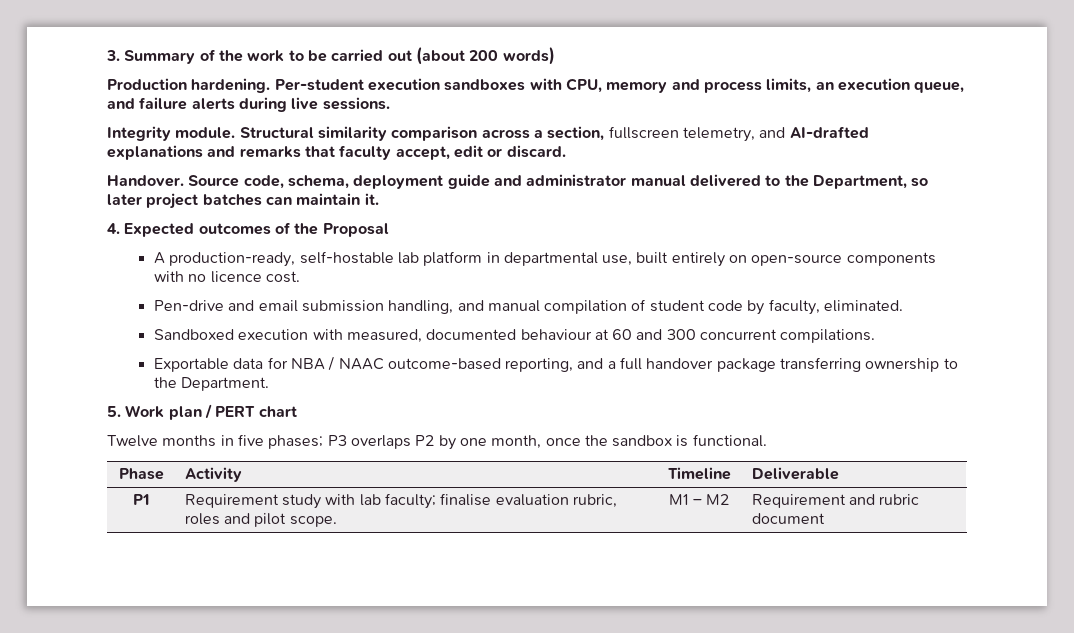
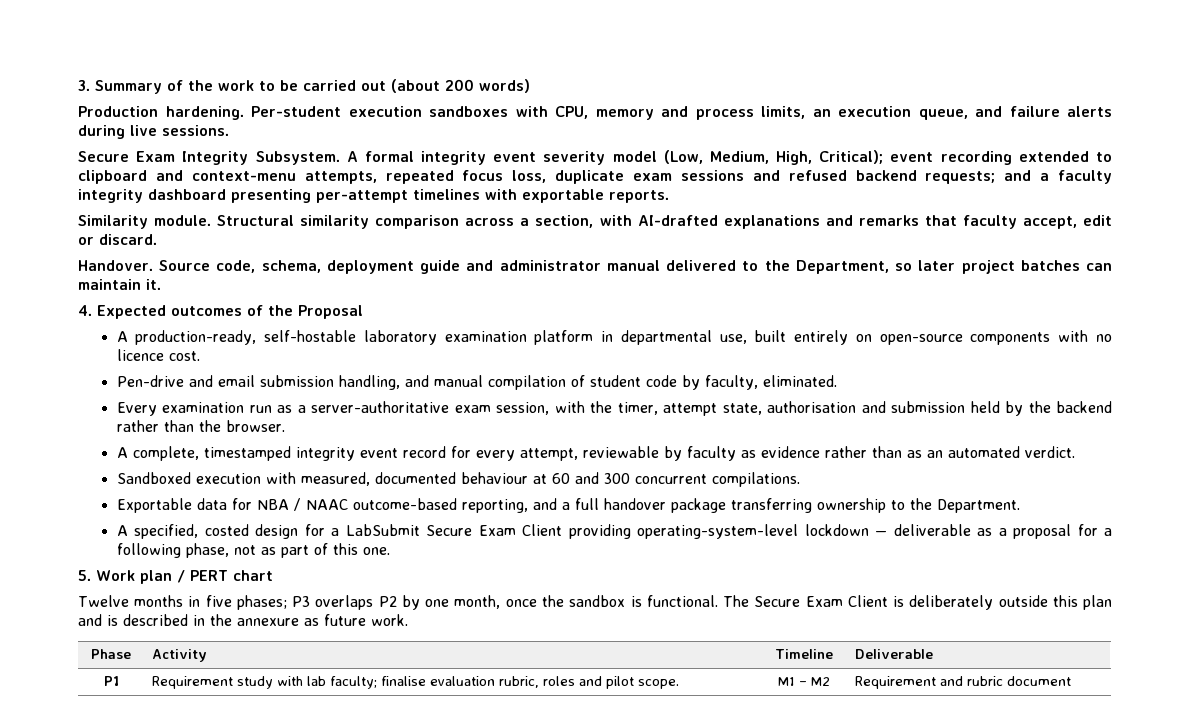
- Integrity module.
+ Secure Exam Integrity Subsystem. A formal integrity event severity model (Low, Medium, High, Critical); event recording extended to clipboard and context-menu attempts, repeated focus loss, duplicate exam sessions and refused backend requests; and a faculty integrity dashboard presenting per-attempt timelines with exportable reports.
+ Similarity module.
- Structural similarity comparison across a section, fullscreen telemetry, and AI-drafted explanations and remarks that faculty accept, edit or discard.
+ Structural similarity comparison across a section, with AI-drafted explanations and remarks that faculty accept, edit or discard.
- A production-ready, self-hostable lab platform in departmental use, built entirely on open-source components with no licence cost.
+ A production-ready, self-hostable laboratory examination platform in departmental use, built entirely on open-source components with no licence cost.
+ Every examination run as a server-authoritative exam session, with the timer, attempt state, authorisation and submission held by the backend rather than the browser.
+ A complete, timestamped integrity event record for every attempt, reviewable by faculty as evidence rather than as an automated verdict.
+ A specified, costed design for a LabSubmit Secure Exam Client providing operating-system-level lockdown — deliverable as a proposal for a following phase, not as part of this one.
+ The Secure Exam Client is deliberately outside this plan and is described in the annexure as future work.

